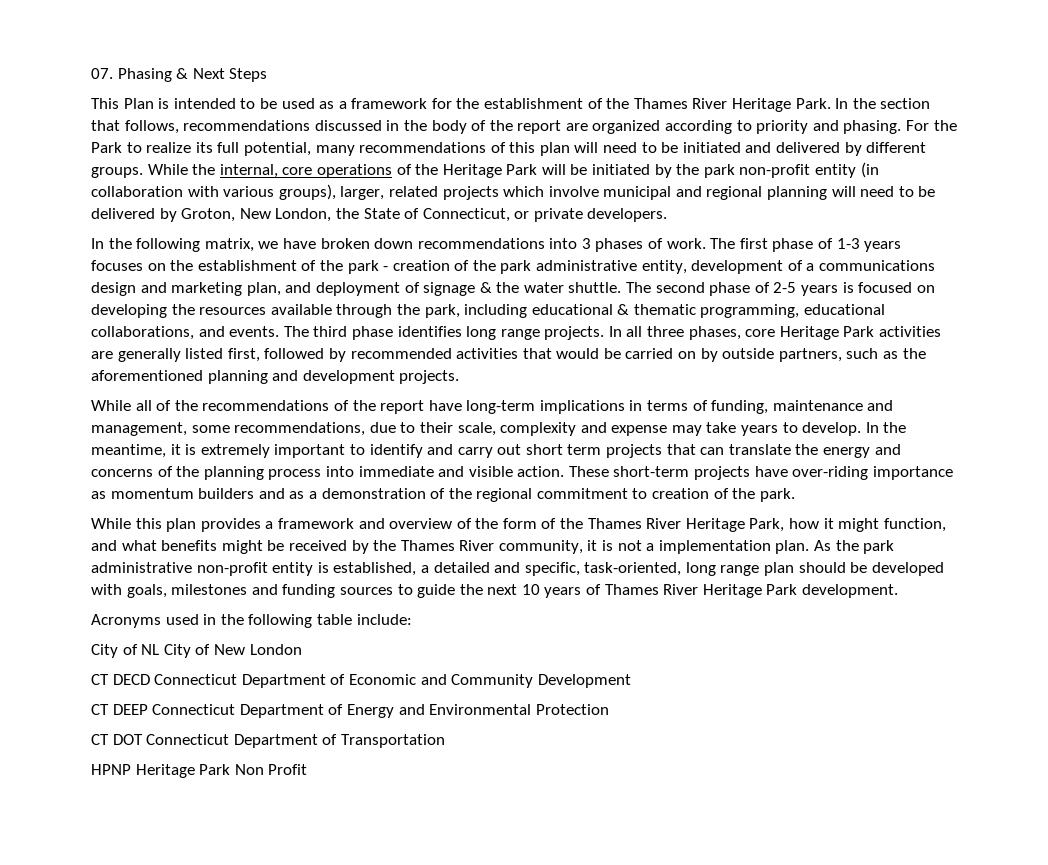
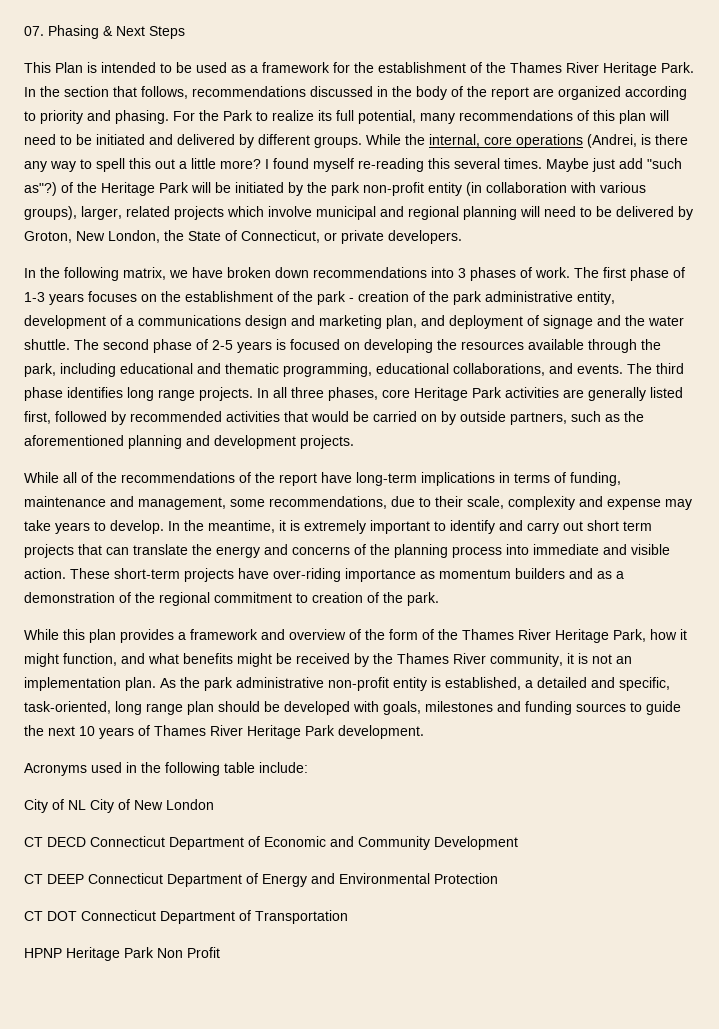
- While the internal, core operations of the Heritage Park will be initiated by the park non-profit entity (in collaboration with various groups), larger, related projects which involve municipal and regional planning will need to be delivered by Groton, New London, the State of Connecticut, or private developers.
+ While the internal, core operations (Andrei, is there any way to spell this out a little more? I found myself re-reading this several times. Maybe just add "such as"?) of the Heritage Park will be initiated by the park non-profit entity (in collaboration with various groups), larger, related projects which involve municipal and regional planning will need to be delivered by Groton, New London, the State of Connecticut, or private developers.
- The first phase of 1-3 years focuses on the establishment of the park - creation of the park administrative entity, development of a communications design and marketing plan, and deployment of signage & the water shuttle.
+ The first phase of 1-3 years focuses on the establishment of the park - creation of the park administrative entity, development of a communications design and marketing plan, and deployment of signage and the water shuttle.
- The second phase of 2-5 years is focused on developing the resources available through the park, including educational & thematic programming, educational collaborations, and events.
+ The second phase of 2-5 years is focused on developing the resources available through the park, including educational and thematic programming, educational collaborations, and events.
- While this plan provides a framework and overview of the form of the Thames River Heritage Park, how it might function, and what benefits might be received by the Thames River community, it is not a implementation plan.
+ While this plan provides a framework and overview of the form of the Thames River Heritage Park, how it might function, and what benefits might be received by the Thames River community, it is not an implementation plan.

